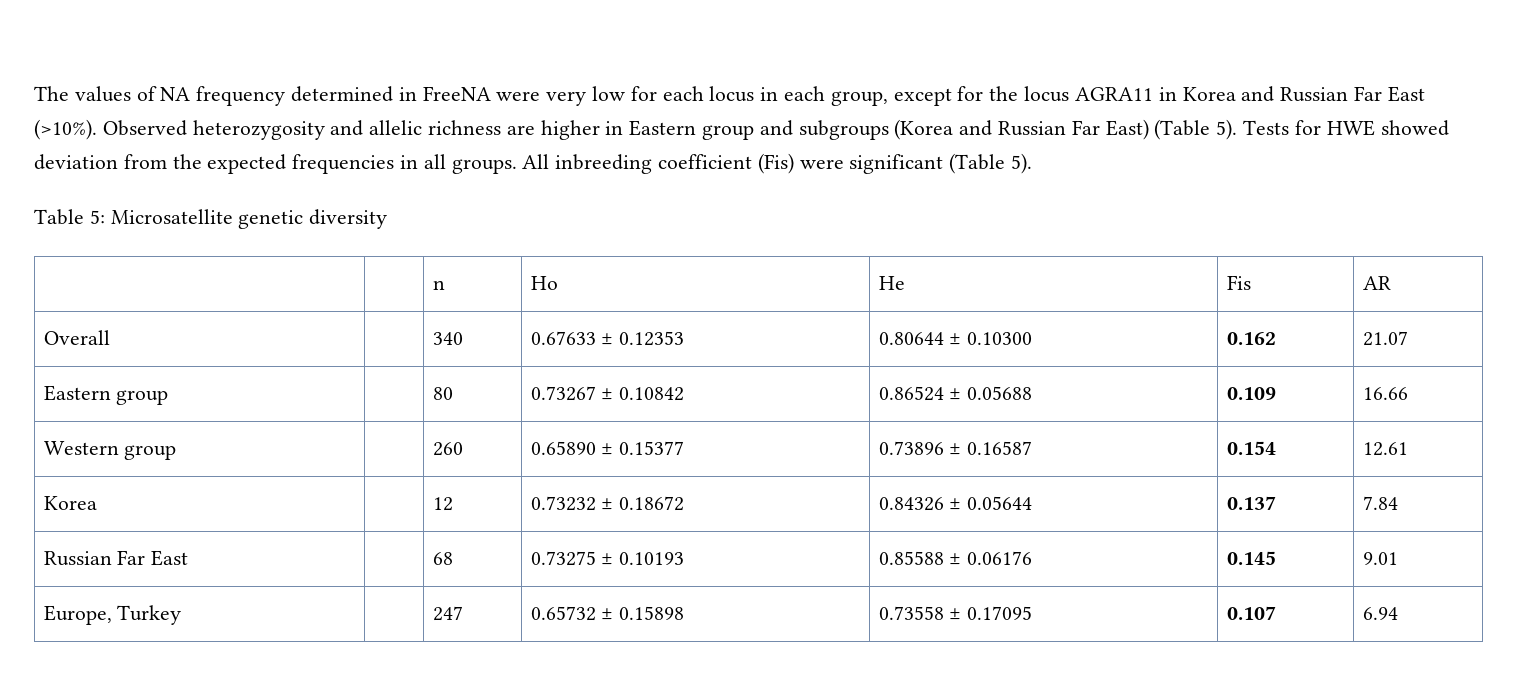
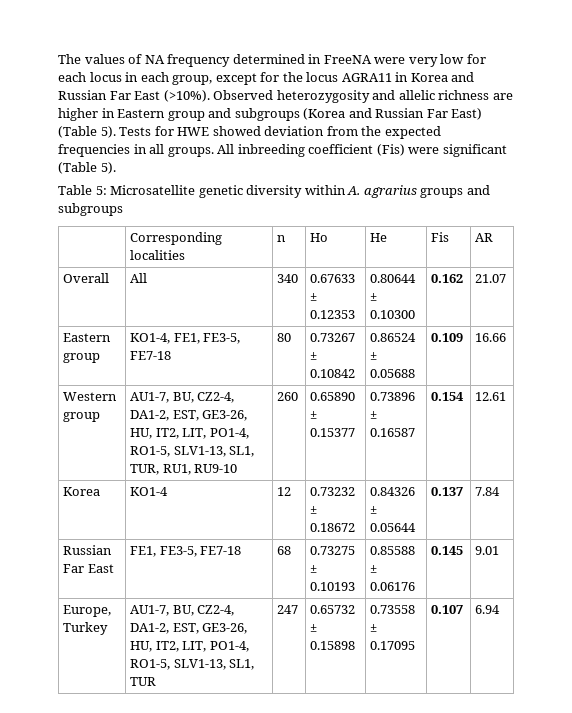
- Table 5: Microsatellite genetic diversity
- | | n | Ho | He | Fis | AR
+ Table 5: Microsatellite genetic diversity within A. agrarius groups and subgroups
+ | Corresponding localities | n | Ho | He | Fis | AR
- Overall | | 340 | 0.67633 ± 0.12353 | 0.80644 ± 0.10300 | 0.162 | 21.07
+ Overall | All | 340 | 0.67633 ± 0.12353 | 0.80644 ± 0.10300 | 0.162 | 21.07
- Eastern group | | 80 | 0.73267 ± 0.10842 | 0.86524 ± 0.05688 | 0.109 | 16.66
+ Eastern group | KO1-4, FE1, FE3-5, FE7-18 | 80 | 0.73267 ± 0.10842 | 0.86524 ± 0.05688 | 0.109 | 16.66
- Western group | | 260 | 0.65890 ± 0.15377 | 0.73896 ± 0.16587 | 0.154 | 12.61
+ Western group | AU1-7, BU, CZ2-4, DA1-2, EST, GE3-26, HU, IT2, LIT, PO1-4, RO1-5, SLV1-13, SL1, TUR, RU1, RU9-10 | 260 | 0.65890 ± 0.15377 | 0.73896 ± 0.16587 | 0.154 | 12.61
- Korea | | 12 | 0.73232 ± 0.18672 | 0.84326 ± 0.05644 | 0.137 | 7.84
+ Korea | KO1-4 | 12 | 0.73232 ± 0.18672 | 0.84326 ± 0.05644 | 0.137 | 7.84
- Russian Far East | | 68 | 0.73275 ± 0.10193 | 0.85588 ± 0.06176 | 0.145 | 9.01
+ Russian Far East | FE1, FE3-5, FE7-18 | 68 | 0.73275 ± 0.10193 | 0.85588 ± 0.06176 | 0.145 | 9.01
- Europe, Turkey | | 247 | 0.65732 ± 0.15898 | 0.73558 ± 0.17095 | 0.107 | 6.94
+ Europe, Turkey | AU1-7, BU, CZ2-4, DA1-2, EST, GE3-26, HU, IT2, LIT, PO1-4, RO1-5, SLV1-13, SL1, TUR | 247 | 0.65732 ± 0.15898 | 0.73558 ± 0.17095 | 0.107 | 6.94

